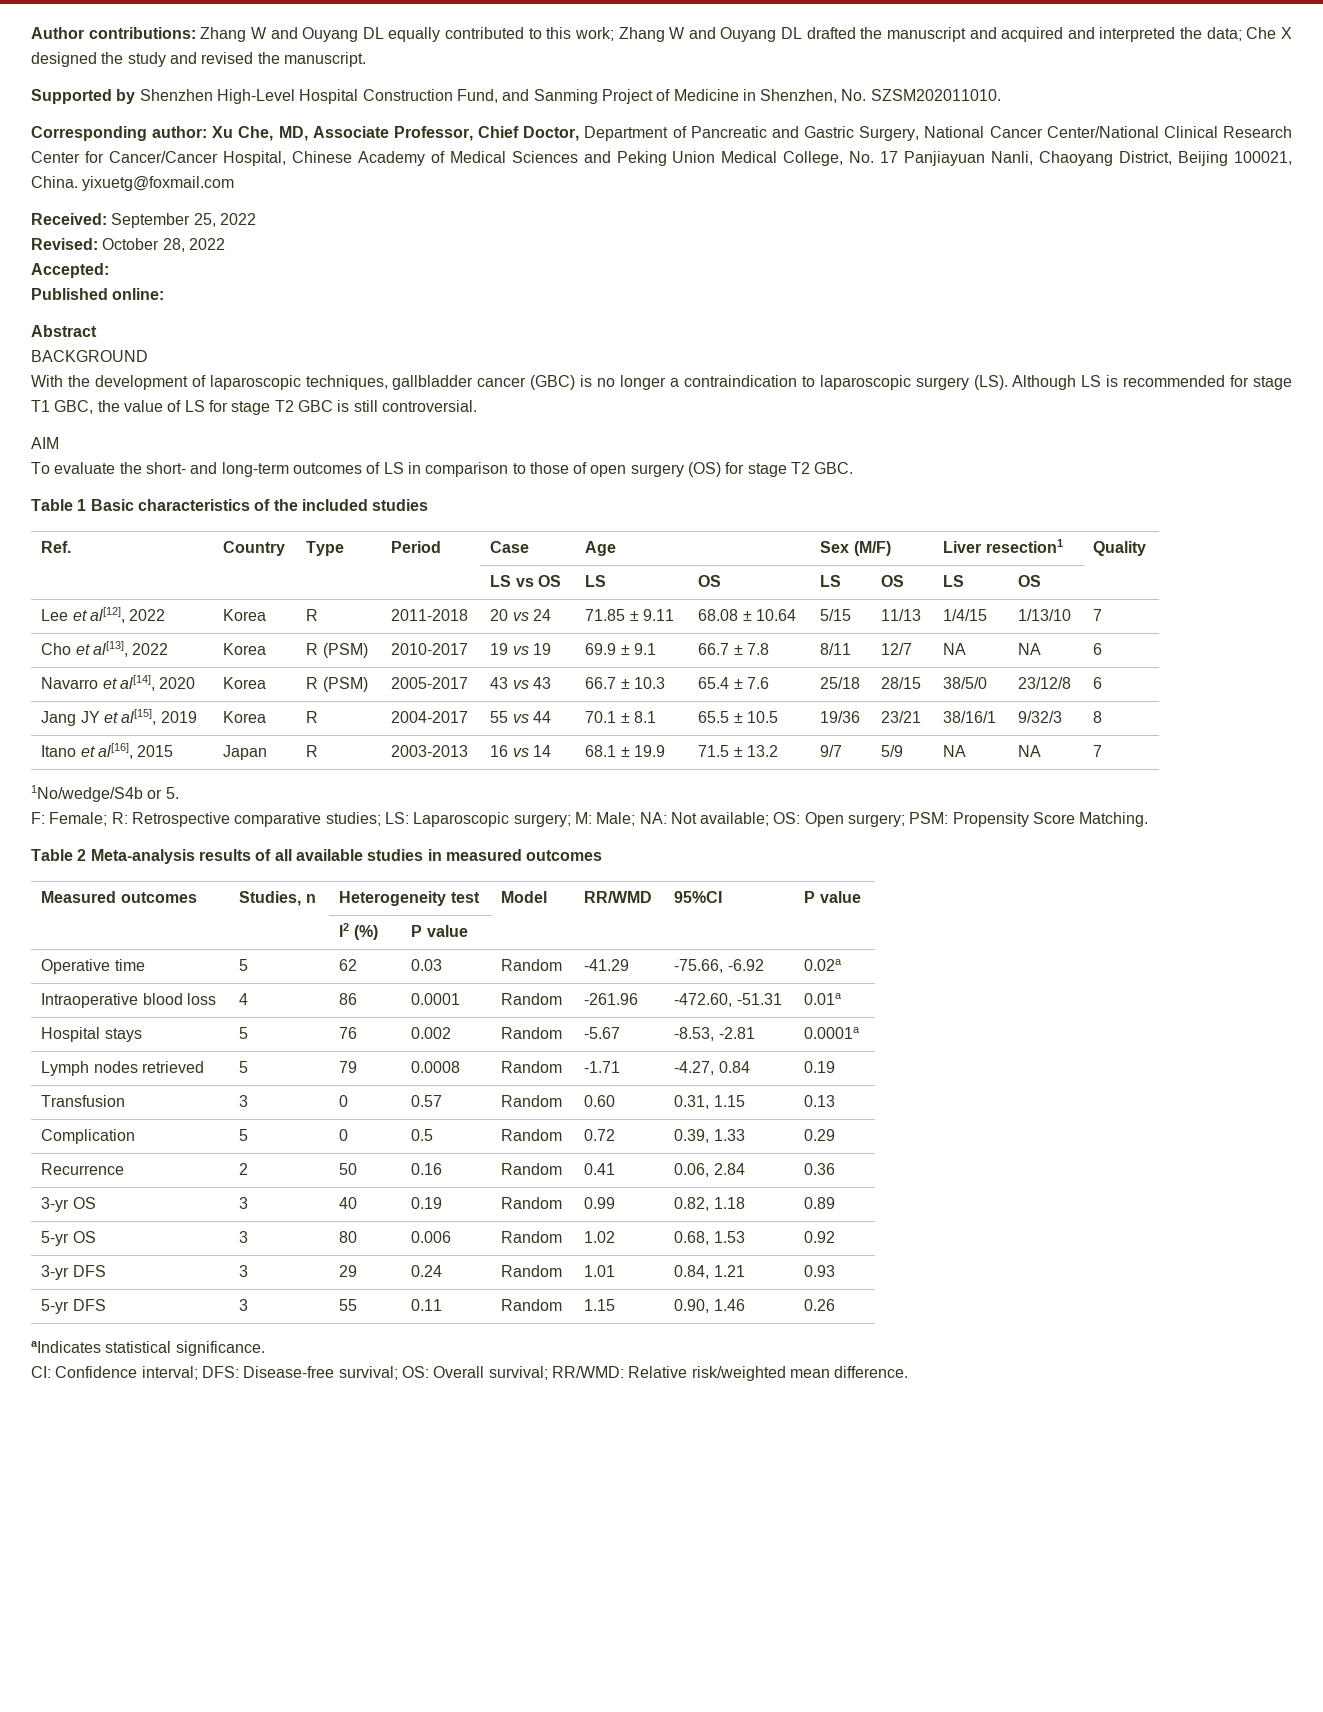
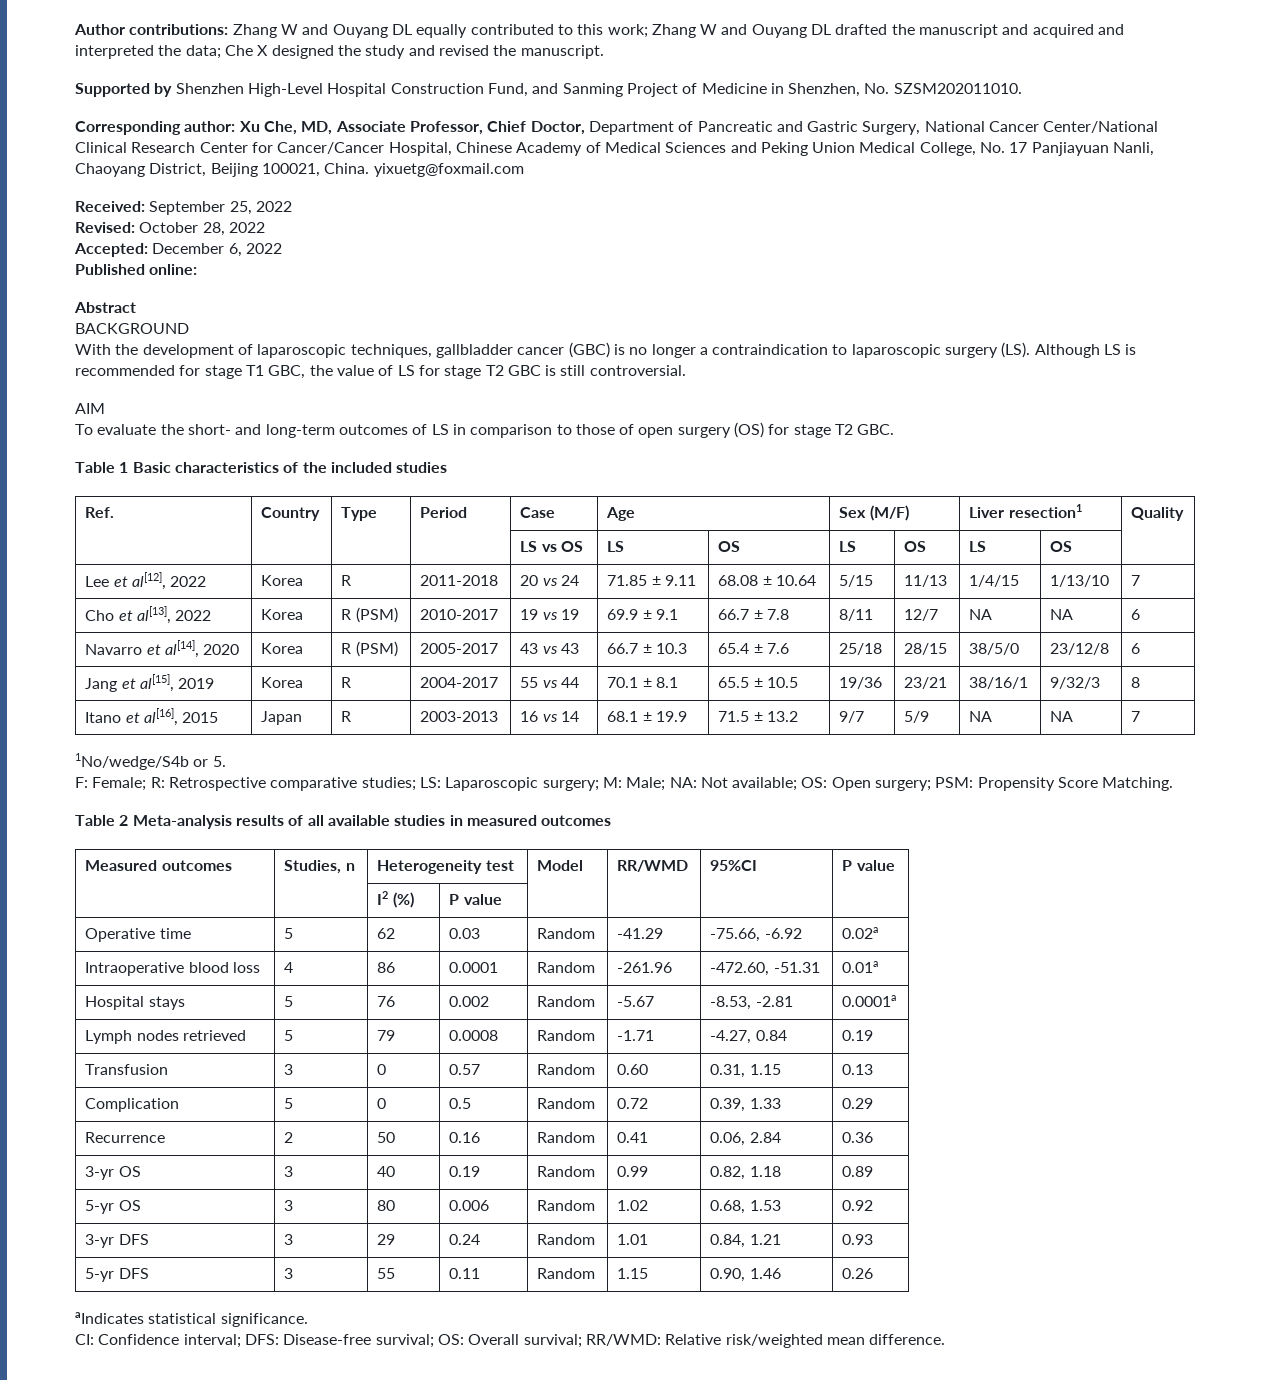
- Accepted:
+ Accepted: December 6, 2022
- Jang JY et al[15], 2019 | Korea | R | 2004-2017 | 55 vs 44 | 70.1 ± 8.1 | 65.5 ± 10.5 | 19/36 | 23/21 | 38/16/1 | 9/32/3 | 8
+ Jang et al[15], 2019 | Korea | R | 2004-2017 | 55 vs 44 | 70.1 ± 8.1 | 65.5 ± 10.5 | 19/36 | 23/21 | 38/16/1 | 9/32/3 | 8

